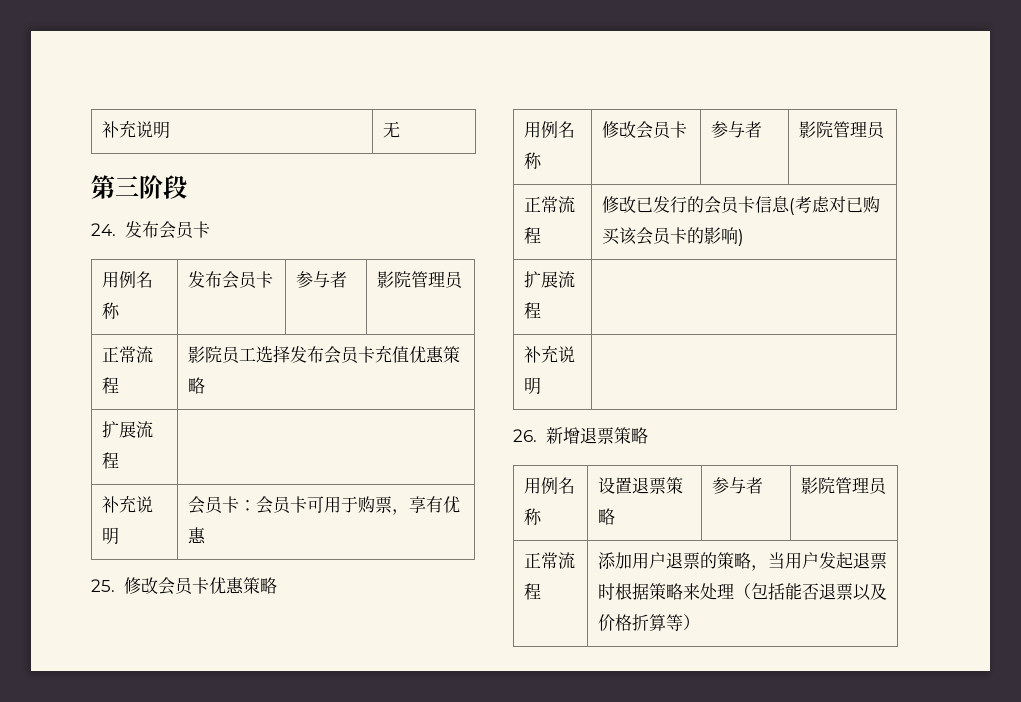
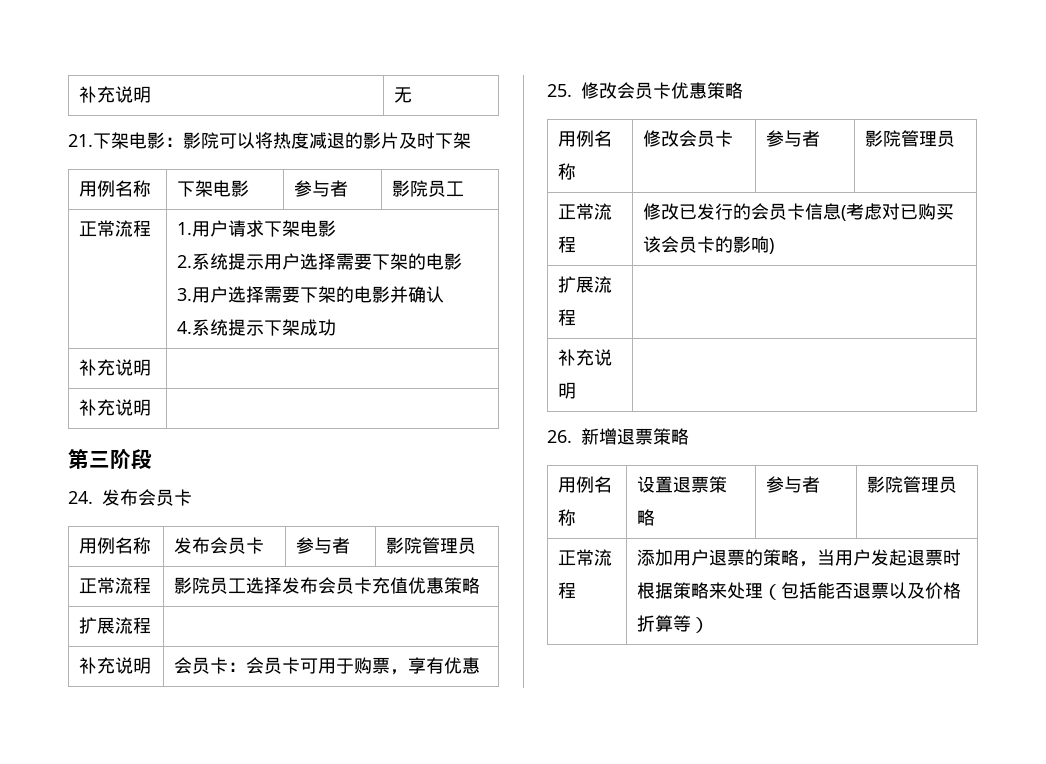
+ 21.下架电影：影院可以将热度减退的影片及时下架
+ 用例名称 | 下架电影 | 参与者 | 影院员工
+ 正常流程 | 1.用户请求下架电影
+ 2.系统提示用户选择需要下架的电影
+ 3.用户选择需要下架的电影并确认
+ 4.系统提示下架成功
+ 补充说明 |
+ 补充说明 |

